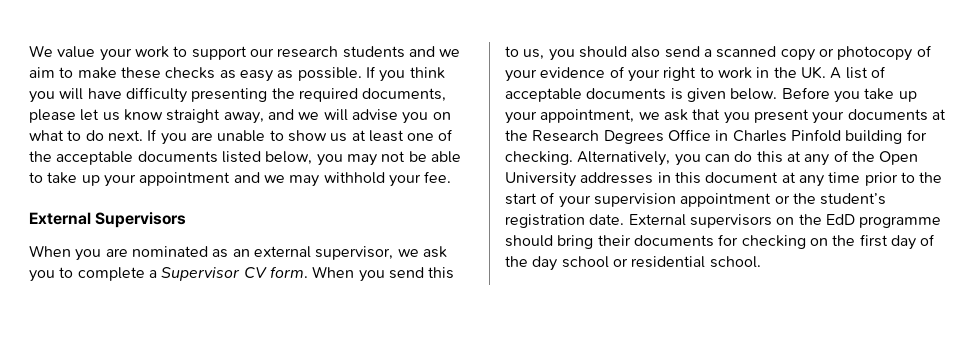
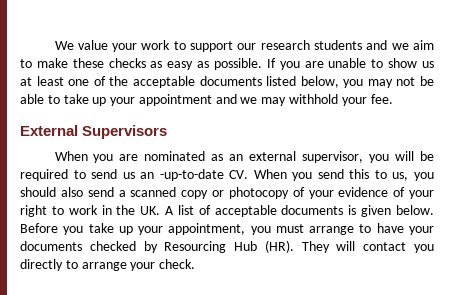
- If you think you will have difficulty presenting the required documents, please let us know straight away, and we will advise you on what to do next. If you are unable to show us at least one of the acceptable documents listed below, you may not be able to take up your appointment and we may withhold your fee.
+ If you are unable to show us at least one of the acceptable documents listed below, you may not be able to take up your appointment and we may withhold your fee.
- When you are nominated as an external supervisor, we ask you to complete a Supervisor CV form. When you send this to us, you should also send a scanned copy or photocopy of your evidence of your right to work in the UK. A list of acceptable documents is given below.
+ When you are nominated as an external supervisor, you will be required to send us an -up-to-date CV. When you send this to us, you should also send a scanned copy or photocopy of your evidence of your right to work in the UK. A list of acceptable documents is given below.
- Before you take up your appointment, we ask that you present your documents at the Research Degrees Office in Charles Pinfold building for checking. Alternatively, you can do this at any of the Open University addresses in this document at any time prior to the start of your supervision appointment or the student’s registration date. External supervisors on the EdD programme should bring their documents for checking on the first day of the day school or residential school.
+ Before you take up your appointment, you must arrange to have your documents checked by Resourcing Hub (HR). They will contact you directly to arrange your check.

